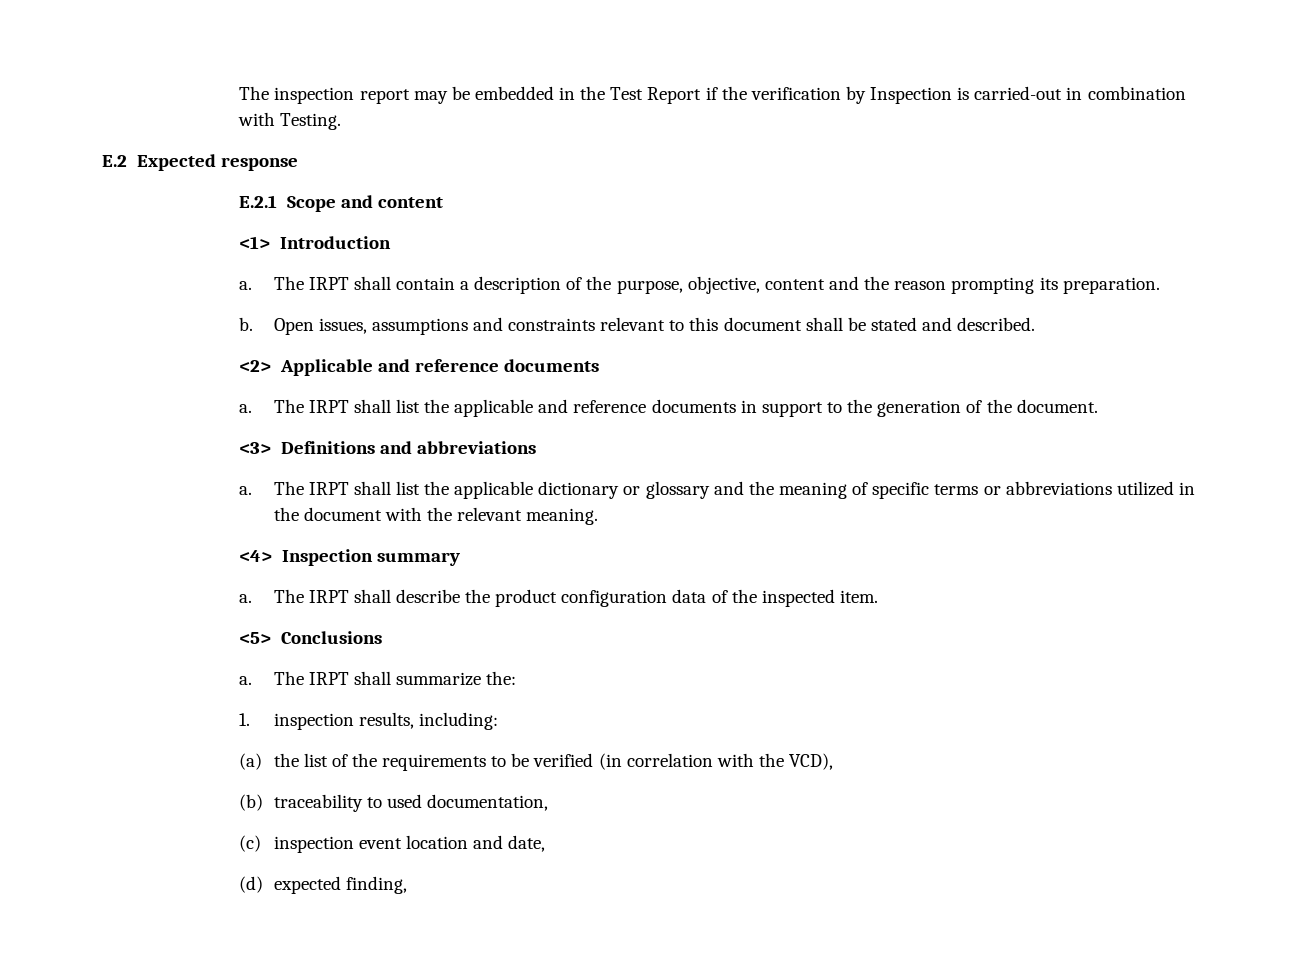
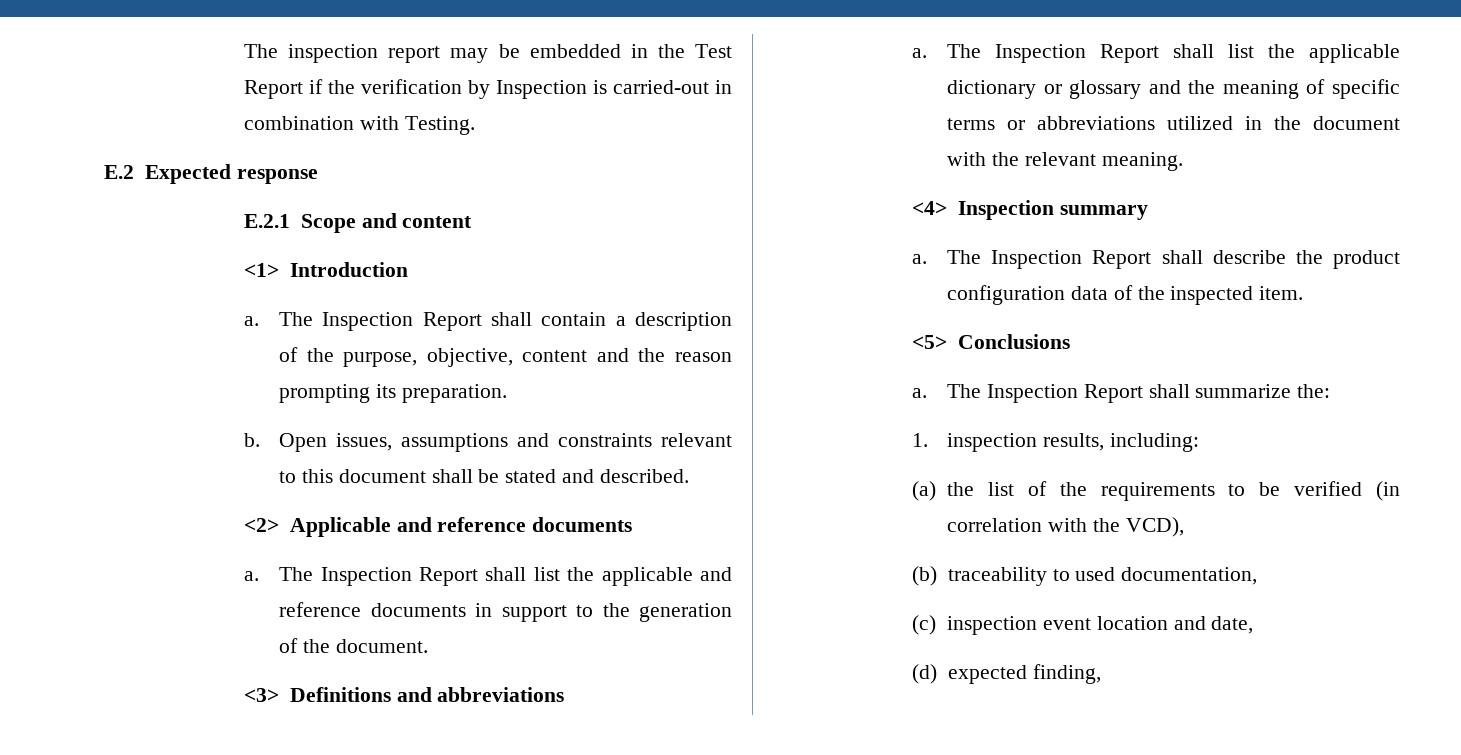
- The IRPT shall contain a description of the purpose, objective, content and the reason prompting its preparation.
+ The Inspection Report shall contain a description of the purpose, objective, content and the reason prompting its preparation.
- The IRPT shall list the applicable and reference documents in support to the generation of the document.
+ The Inspection Report shall list the applicable and reference documents in support to the generation of the document.
- The IRPT shall list the applicable dictionary or glossary and the meaning of specific terms or abbreviations utilized in the document with the relevant meaning.
+ The Inspection Report shall list the applicable dictionary or glossary and the meaning of specific terms or abbreviations utilized in the document with the relevant meaning.
- The IRPT shall describe the product configuration data of the inspected item.
+ The Inspection Report shall describe the product configuration data of the inspected item.
- The IRPT shall summarize the:
+ The Inspection Report shall summarize the:

